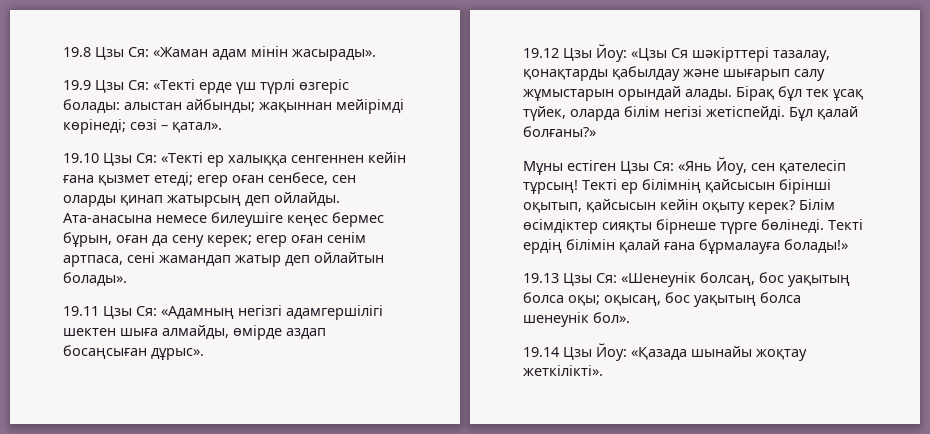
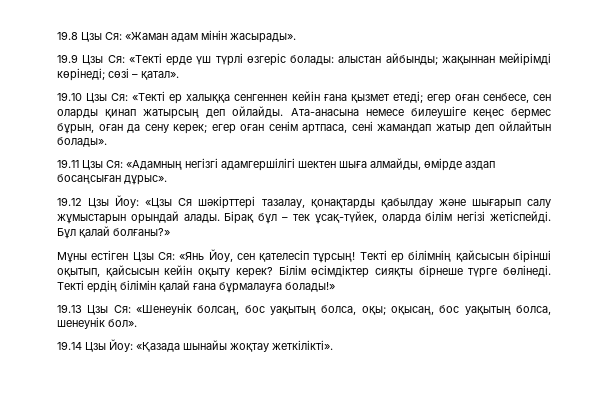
- Бірақ бұл тек ұсақ түйек, оларда білім негізі жетіспейді.
+ Бірақ бұл – тек ұсақ-түйек, оларда білім негізі жетіспейді.
- 19.13 Цзы Ся: «Шенеунік болсаң, бос уақытың болса оқы; оқысаң, бос уақытың болса шенеунік бол».
+ 19.13 Цзы Ся: «Шенеунік болсаң, бос уақытың болса, оқы; оқысаң, бос уақытың болса, шенеунік бол».

